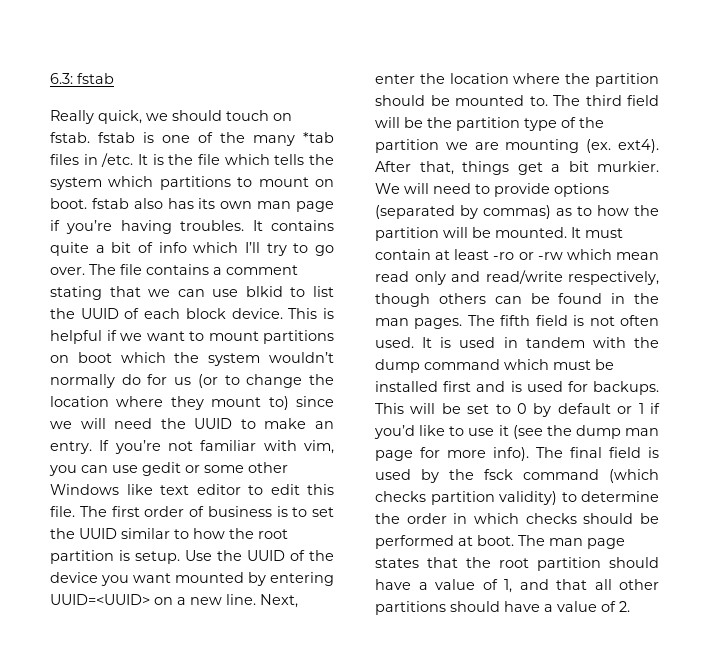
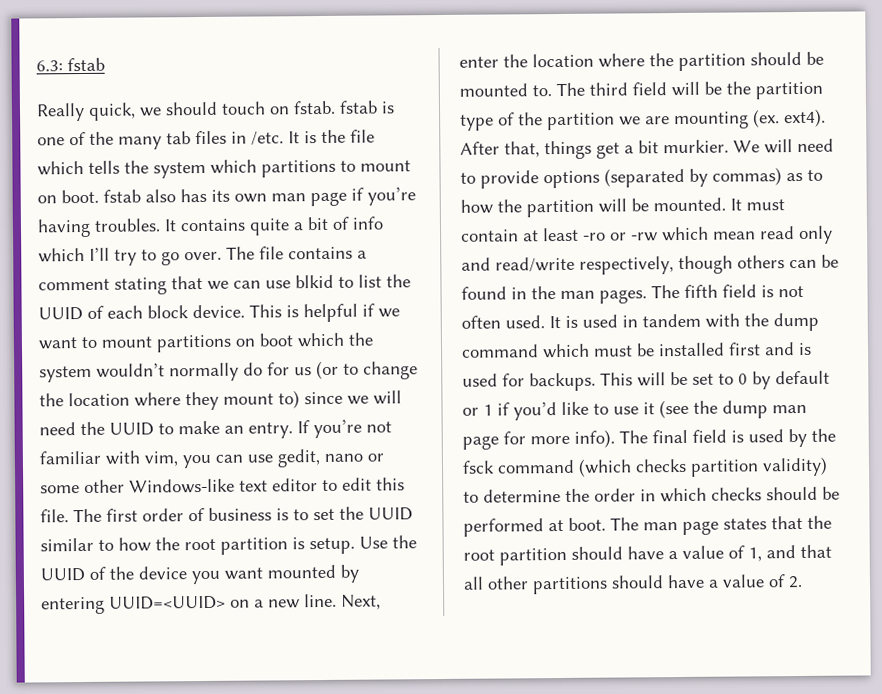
- Really quick, we should touch on fstab. fstab is one of the many *tab files in /etc.
+ Really quick, we should touch on fstab. fstab is one of the many tab files in /etc.
- If you’re not familiar with vim, you can use gedit or some other Windows like text editor to edit this file.
+ If you’re not familiar with vim, you can use gedit, nano or some other Windows-like text editor to edit this file.

